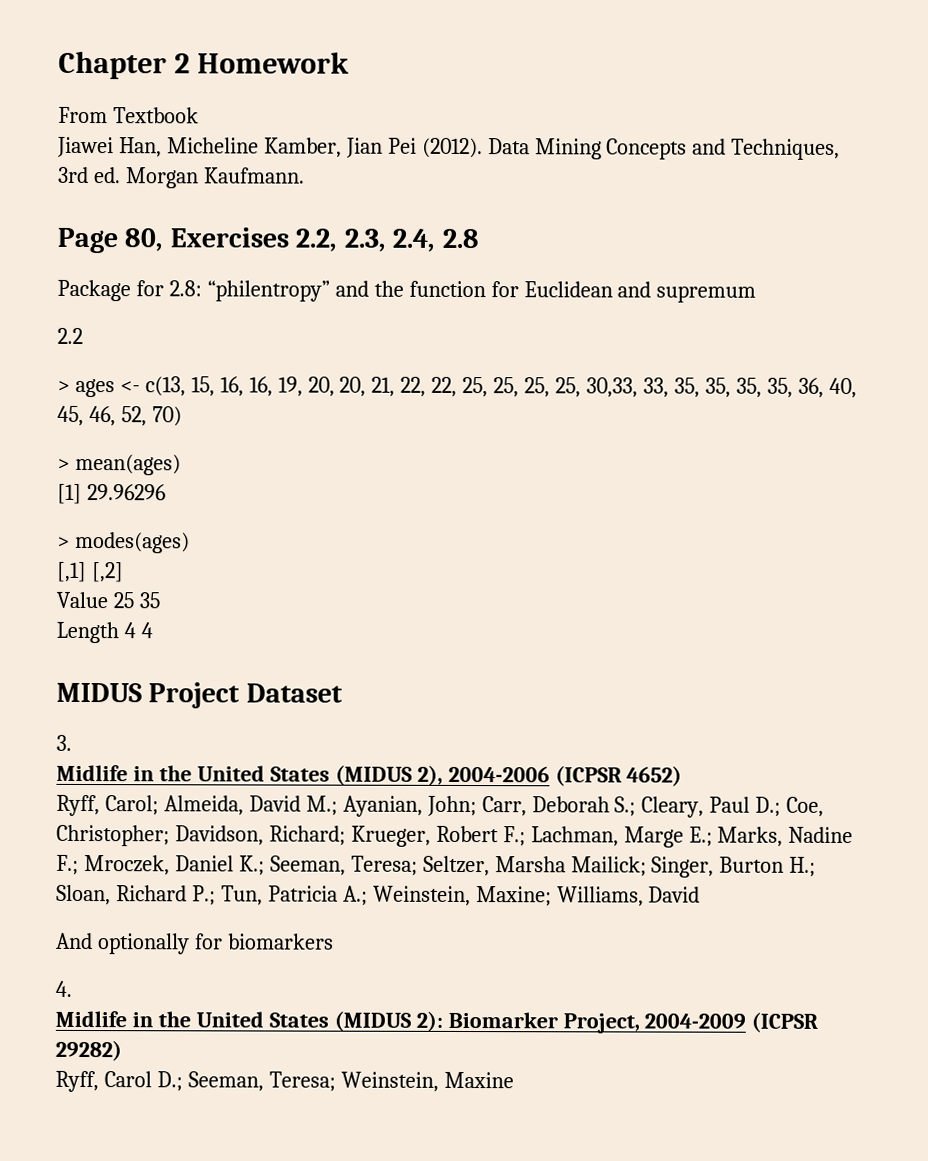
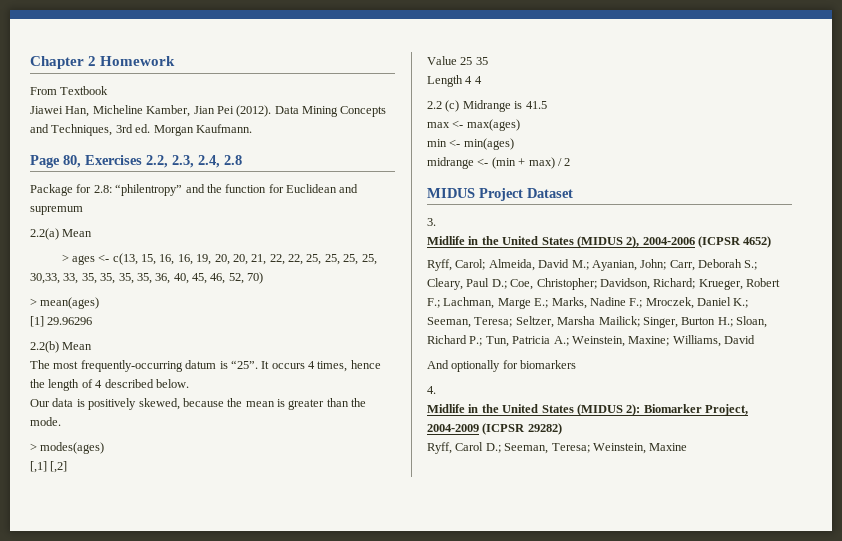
- 2.2
+ 2.2(a) Mean
+ 2.2(b) Mean
+ The most frequently-occurring datum is “25”. It occurs 4 times, hence the length of 4 described below.
+ Our data is positively skewed, because the mean is greater than the mode.
+ 2.2 (c) Midrange is 41.5
+ max <- max(ages)
+ min <- min(ages)
+ midrange <- (min + max) / 2

